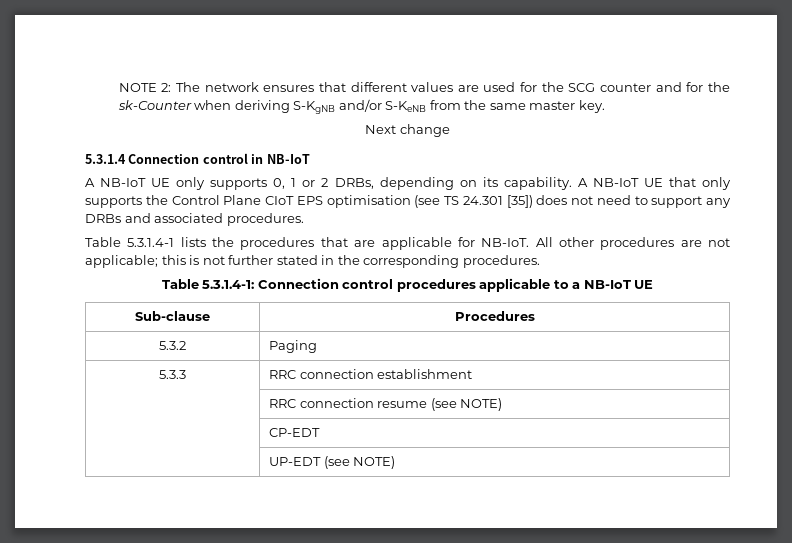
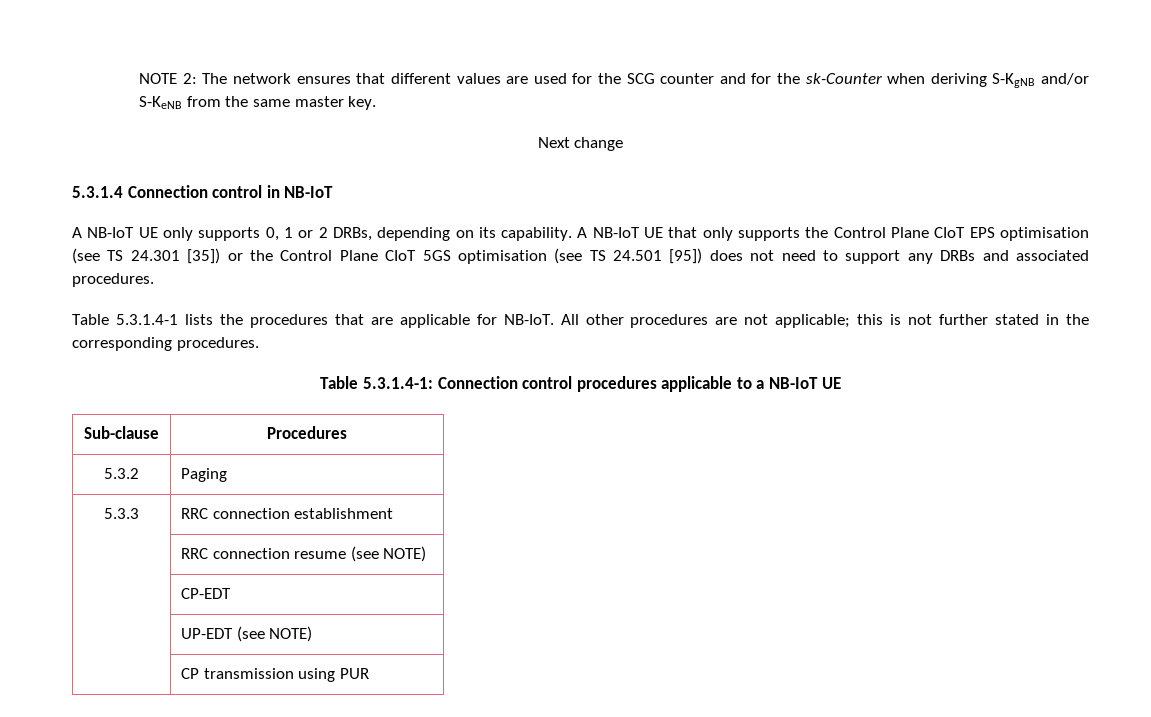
- A NB-IoT UE that only supports the Control Plane CIoT EPS optimisation (see TS 24.301 [35]) does not need to support any DRBs and associated procedures.
+ A NB-IoT UE that only supports the Control Plane CIoT EPS optimisation (see TS 24.301 [35]) or the Control Plane CIoT 5GS optimisation (see TS 24.501 [95]) does not need to support any DRBs and associated procedures.
+ | CP transmission using PUR

